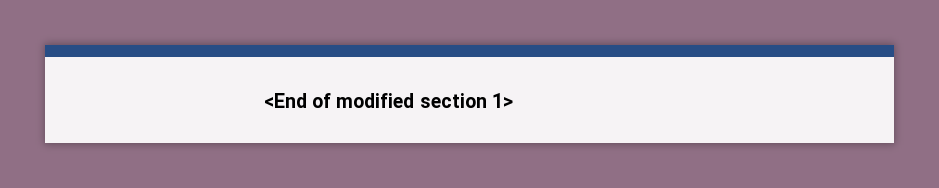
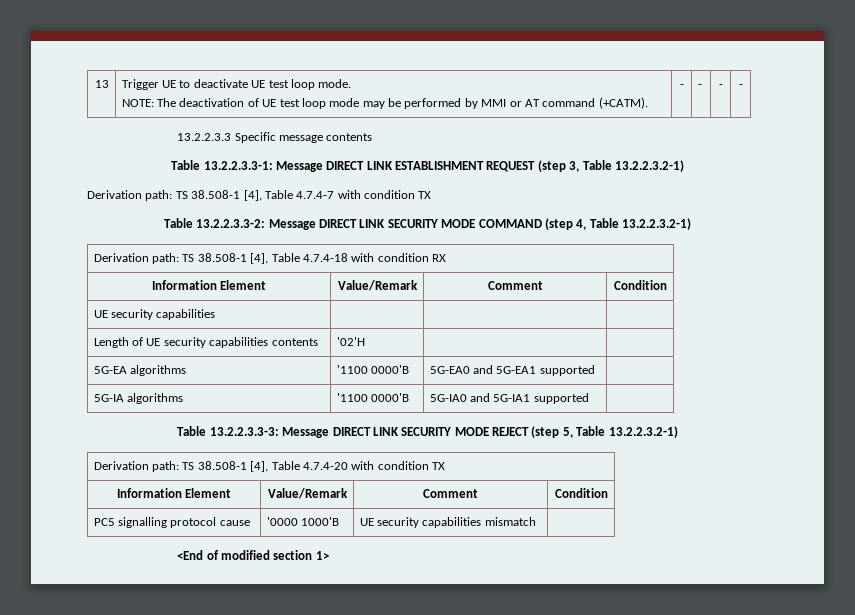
+ 13 | Trigger UE to deactivate UE test loop mode.
+ NOTE: The deactivation of UE test loop mode may be performed by MMI or AT command (+CATM). | - | - | - | -
+ 13.2.2.3.3 Specific message contents
+ Table 13.2.2.3.3-1: Message DIRECT LINK ESTABLISHMENT REQUEST (step 3, Table 13.2.2.3.2-1)
+ Derivation path: TS 38.508-1 [4], Table 4.7.4-7 with condition TX
+ Table 13.2.2.3.3-2: Message DIRECT LINK SECURITY MODE COMMAND (step 4, Table 13.2.2.3.2-1)
+ Derivation path: TS 38.508-1 [4], Table 4.7.4-18 with condition RX
+ Information Element | Value/Remark | Comment | Condition
+ UE security capabilities | | |
+ Length of UE security capabilities contents | '02'H | |
+ 5G-EA algorithms | '1100 0000'B | 5G-EA0 and 5G-EA1 supported |
+ 5G-IA algorithms | '1100 0000'B | 5G-IA0 and 5G-IA1 supported |
+ Table 13.2.2.3.3-3: Message DIRECT LINK SECURITY MODE REJECT (step 5, Table 13.2.2.3.2-1)
+ Derivation path: TS 38.508-1 [4], Table 4.7.4-20 with condition TX
+ Information Element | Value/Remark | Comment | Condition
+ PC5 signalling protocol cause | '0000 1000'B | UE security capabilities mismatch |

